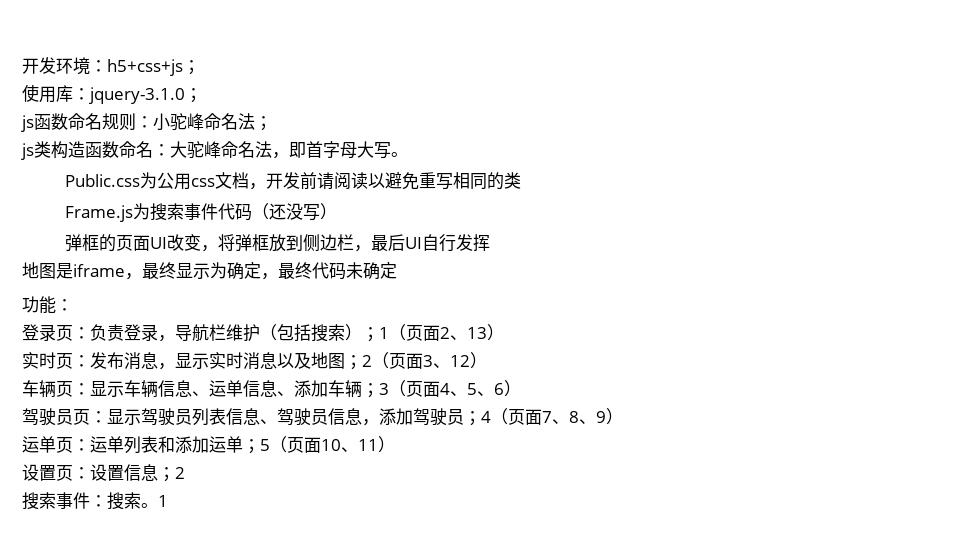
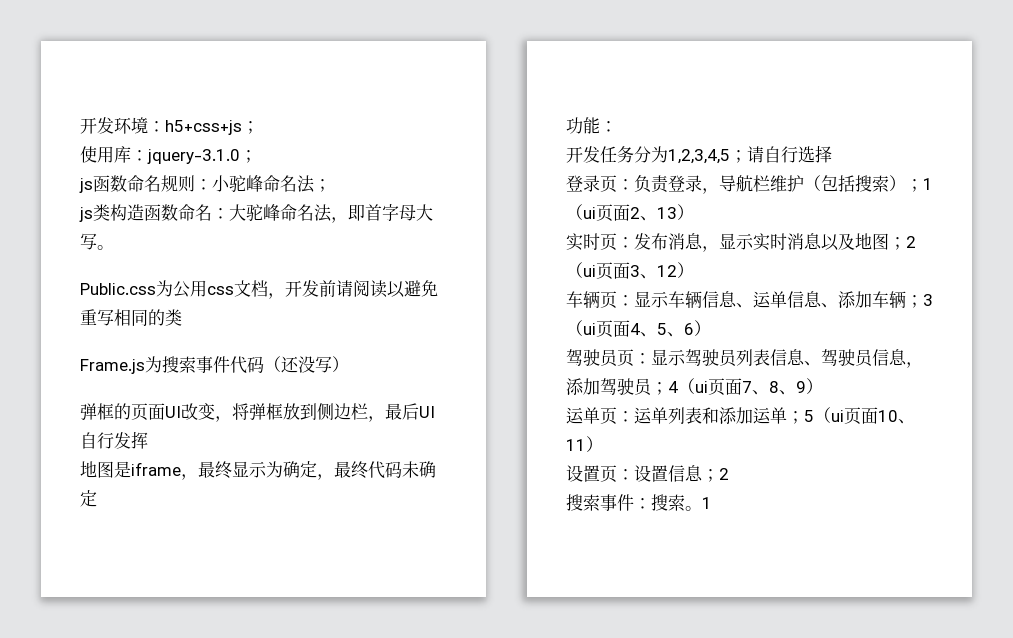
+ 开发任务分为1,2,3,4,5；请自行选择
- 登录页：负责登录，导航栏维护（包括搜索）；1（页面2、13）
+ 登录页：负责登录，导航栏维护（包括搜索）；1（ui页面2、13）
- 实时页：发布消息，显示实时消息以及地图；2（页面3、12）
+ 实时页：发布消息，显示实时消息以及地图；2（ui页面3、12）
- 车辆页：显示车辆信息、运单信息、添加车辆；3（页面4、5、6）
+ 车辆页：显示车辆信息、运单信息、添加车辆；3（ui页面4、5、6）
- 驾驶员页：显示驾驶员列表信息、驾驶员信息，添加驾驶员；4（页面7、8、9）
+ 驾驶员页：显示驾驶员列表信息、驾驶员信息，添加驾驶员；4（ui页面7、8、9）
- 运单页：运单列表和添加运单；5（页面10、11）
+ 运单页：运单列表和添加运单；5（ui页面10、11）

